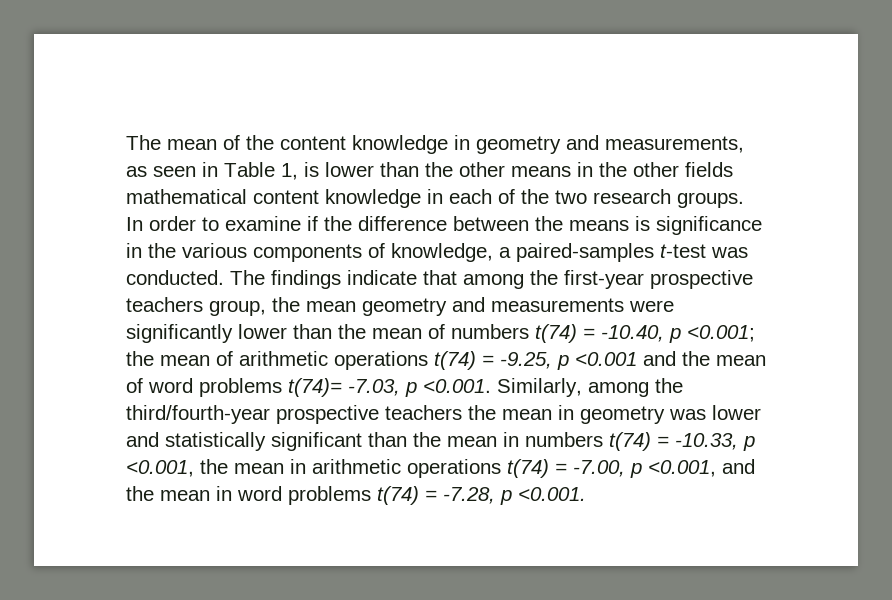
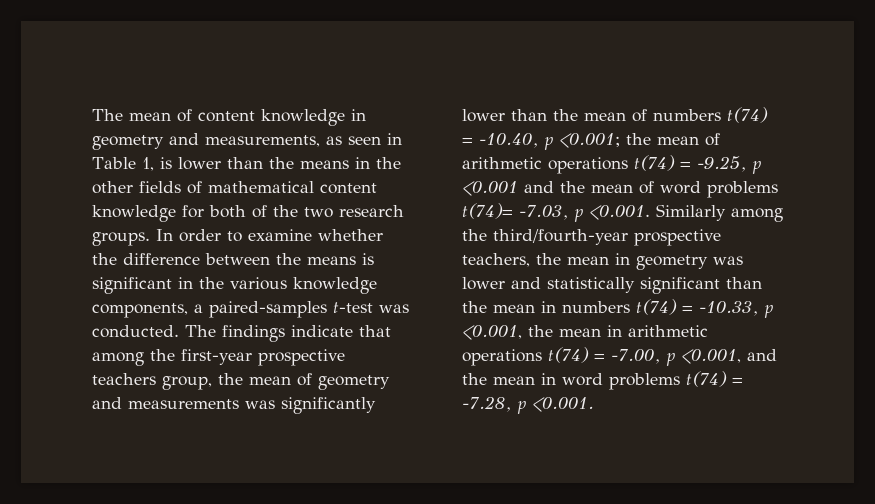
- The mean of the content knowledge in geometry and measurements, as seen in Table 1, is lower than the other means in the other fields mathematical content knowledge in each of the two research groups.
+ The mean of content knowledge in geometry and measurements, as seen in Table 1, is lower than the means in the other fields of mathematical content knowledge for both of the two research groups.
- In order to examine if the difference between the means is significance in the various components of knowledge, a paired-samples t-test was conducted.
+ In order to examine whether the difference between the means is significant in the various knowledge components, a paired-samples t-test was conducted.
- The findings indicate that among the first-year prospective teachers group, the mean geometry and measurements were significantly lower than the mean of numbers t(74) = -10.40, p <0.001;
+ The findings indicate that among the first-year prospective teachers group, the mean of geometry and measurements was significantly lower than the mean of numbers t(74) = -10.40, p <0.001;
- the mean of arithmetic operations t(74) = -9.25, p <0.001 and the mean of word problems t(74)= -7.03, p <0.001. Similarly, among the third/fourth-year prospective teachers the mean in geometry was lower and statistically significant than the mean in numbers t(74) = -10.33, p <0.001, the mean in arithmetic operations t(74) = -7.00, p <0.001, and the mean in word problems t(74) = -7.28, p <0.001.
+ the mean of arithmetic operations t(74) = -9.25, p <0.001 and the mean of word problems t(74)= -7.03, p <0.001. Similarly among the third/fourth-year prospective teachers, the mean in geometry was lower and statistically significant than the mean in numbers t(74) = -10.33, p <0.001, the mean in arithmetic operations t(74) = -7.00, p <0.001, and the mean in word problems t(74) = -7.28, p <0.001.

